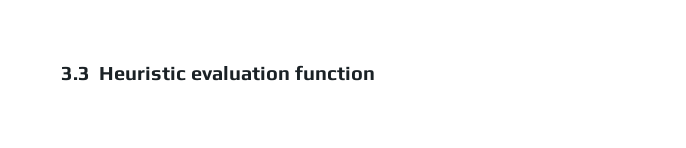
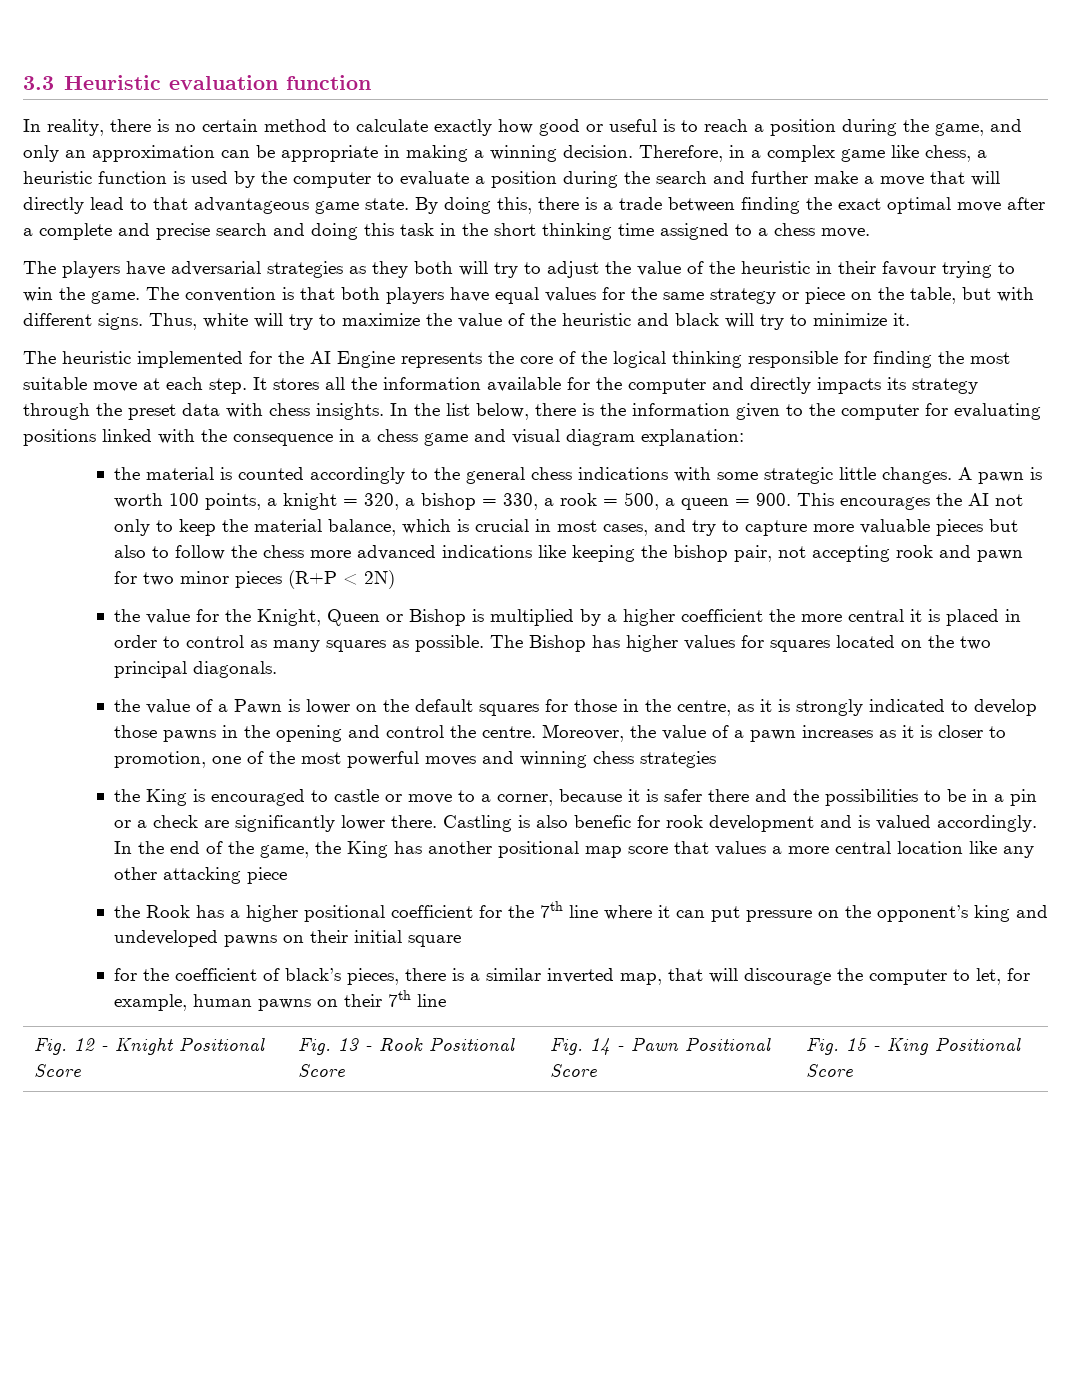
+ In reality, there is no certain method to calculate exactly how good or useful is to reach a position during the game, and only an approximation can be appropriate in making a winning decision. Therefore, in a complex game like chess, a heuristic function is used by the computer to evaluate a position during the search and further make a move that will directly lead to that advantageous game state. By doing this, there is a trade between finding the exact optimal move after a complete and precise search and doing this task in the short thinking time assigned to a chess move.
+ The players have adversarial strategies as they both will try to adjust the value of the heuristic in their favour trying to win the game. The convention is that both players have equal values for the same strategy or piece on the table, but with different signs. Thus, white will try to maximize the value of the heuristic and black will try to minimize it.
+ The heuristic implemented for the AI Engine represents the core of the logical thinking responsible for finding the most suitable move at each step. It stores all the information available for the computer and directly impacts its strategy through the preset data with chess insights. In the list below, there is the information given to the computer for evaluating positions linked with the consequence in a chess game and visual diagram explanation:
+ the material is counted accordingly to the general chess indications with some strategic little changes. A pawn is worth 100 points, a knight = 320, a bishop = 330, a rook = 500, a queen = 900. This encourages the AI not only to keep the material balance, which is crucial in most cases, and try to capture more valuable pieces but also to follow the chess more advanced indications like keeping the bishop pair, not accepting rook and pawn for two minor pieces (R+P < 2N)
+ the value for the Knight, Queen or Bishop is multiplied by a higher coefficient the more central it is placed in order to control as many squares as possible. The Bishop has higher values for squares located on the two principal diagonals.
+ the value of a Pawn is lower on the default squares for those in the centre, as it is strongly indicated to develop those pawns in the opening and control the centre. Moreover, the value of a pawn increases as it is closer to promotion, one of the most powerful moves and winning chess strategies
+ the King is encouraged to castle or move to a corner, because it is safer there and the possibilities to be in a pin or a check are significantly lower there. Castling is also benefic for rook development and is valued accordingly. In the end of the game, the King has another positional map score that values a more central location like any other attacking piece
+ the Rook has a higher positional coefficient for the 7th line where it can put pressure on the opponent’s king and undeveloped pawns on their initial square
+ for the coefficient of black’s pieces, there is a similar inverted map, that will discourage the computer to let, for example, human pawns on their 7th line
+ Fig. 12 - Knight Positional Score | Fig. 13 - Rook Positional Score | Fig. 14 - Pawn Positional Score | Fig. 15 - King Positional Score

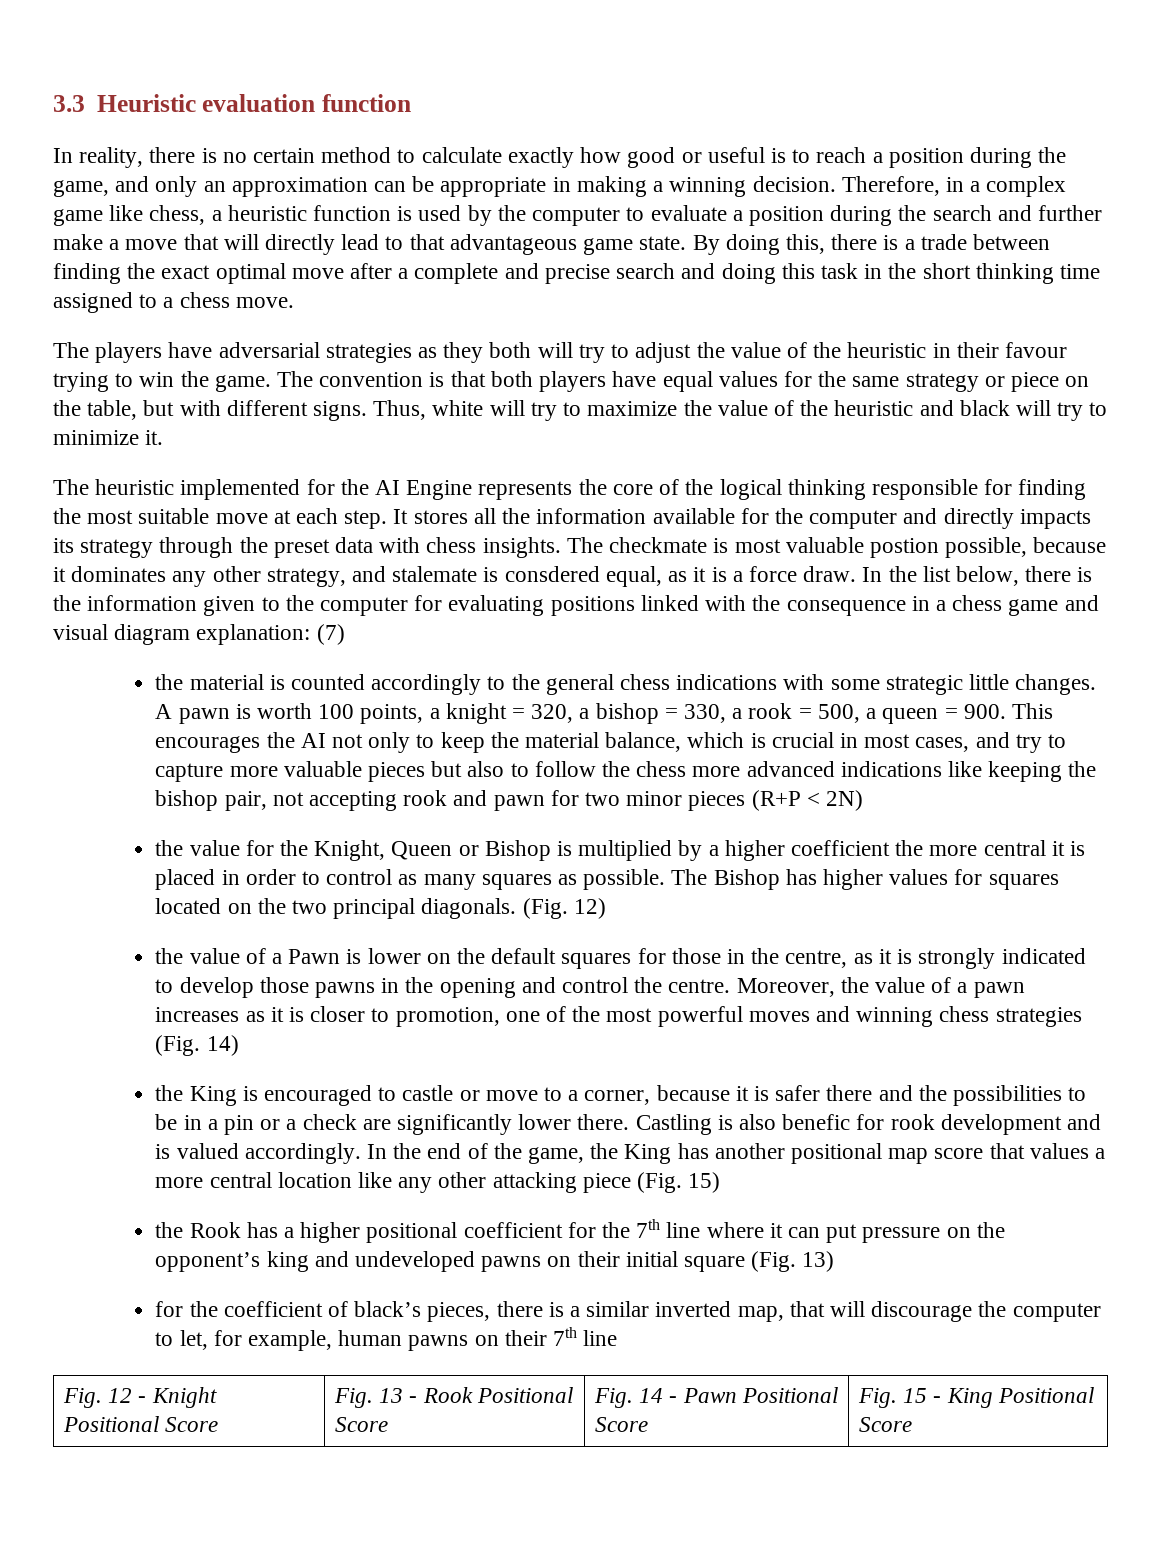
+ The checkmate is most valuable postion possible, because it dominates any other strategy, and stalemate is consdered equal, as it is a force draw.
- In the list below, there is the information given to the computer for evaluating positions linked with the consequence in a chess game and visual diagram explanation:
+ In the list below, there is the information given to the computer for evaluating positions linked with the consequence in a chess game and visual diagram explanation: (7)
+ (Fig. 12)
- Moreover, the value of a pawn increases as it is closer to promotion, one of the most powerful moves and winning chess strategies
+ Moreover, the value of a pawn increases as it is closer to promotion, one of the most powerful moves and winning chess strategies (Fig. 14)
- In the end of the game, the King has another positional map score that values a more central location like any other attacking piece
+ In the end of the game, the King has another positional map score that values a more central location like any other attacking piece (Fig. 15)
- the Rook has a higher positional coefficient for the 7th line where it can put pressure on the opponent’s king and undeveloped pawns on their initial square
+ the Rook has a higher positional coefficient for the 7th line where it can put pressure on the opponent’s king and undeveloped pawns on their initial square (Fig. 13)

